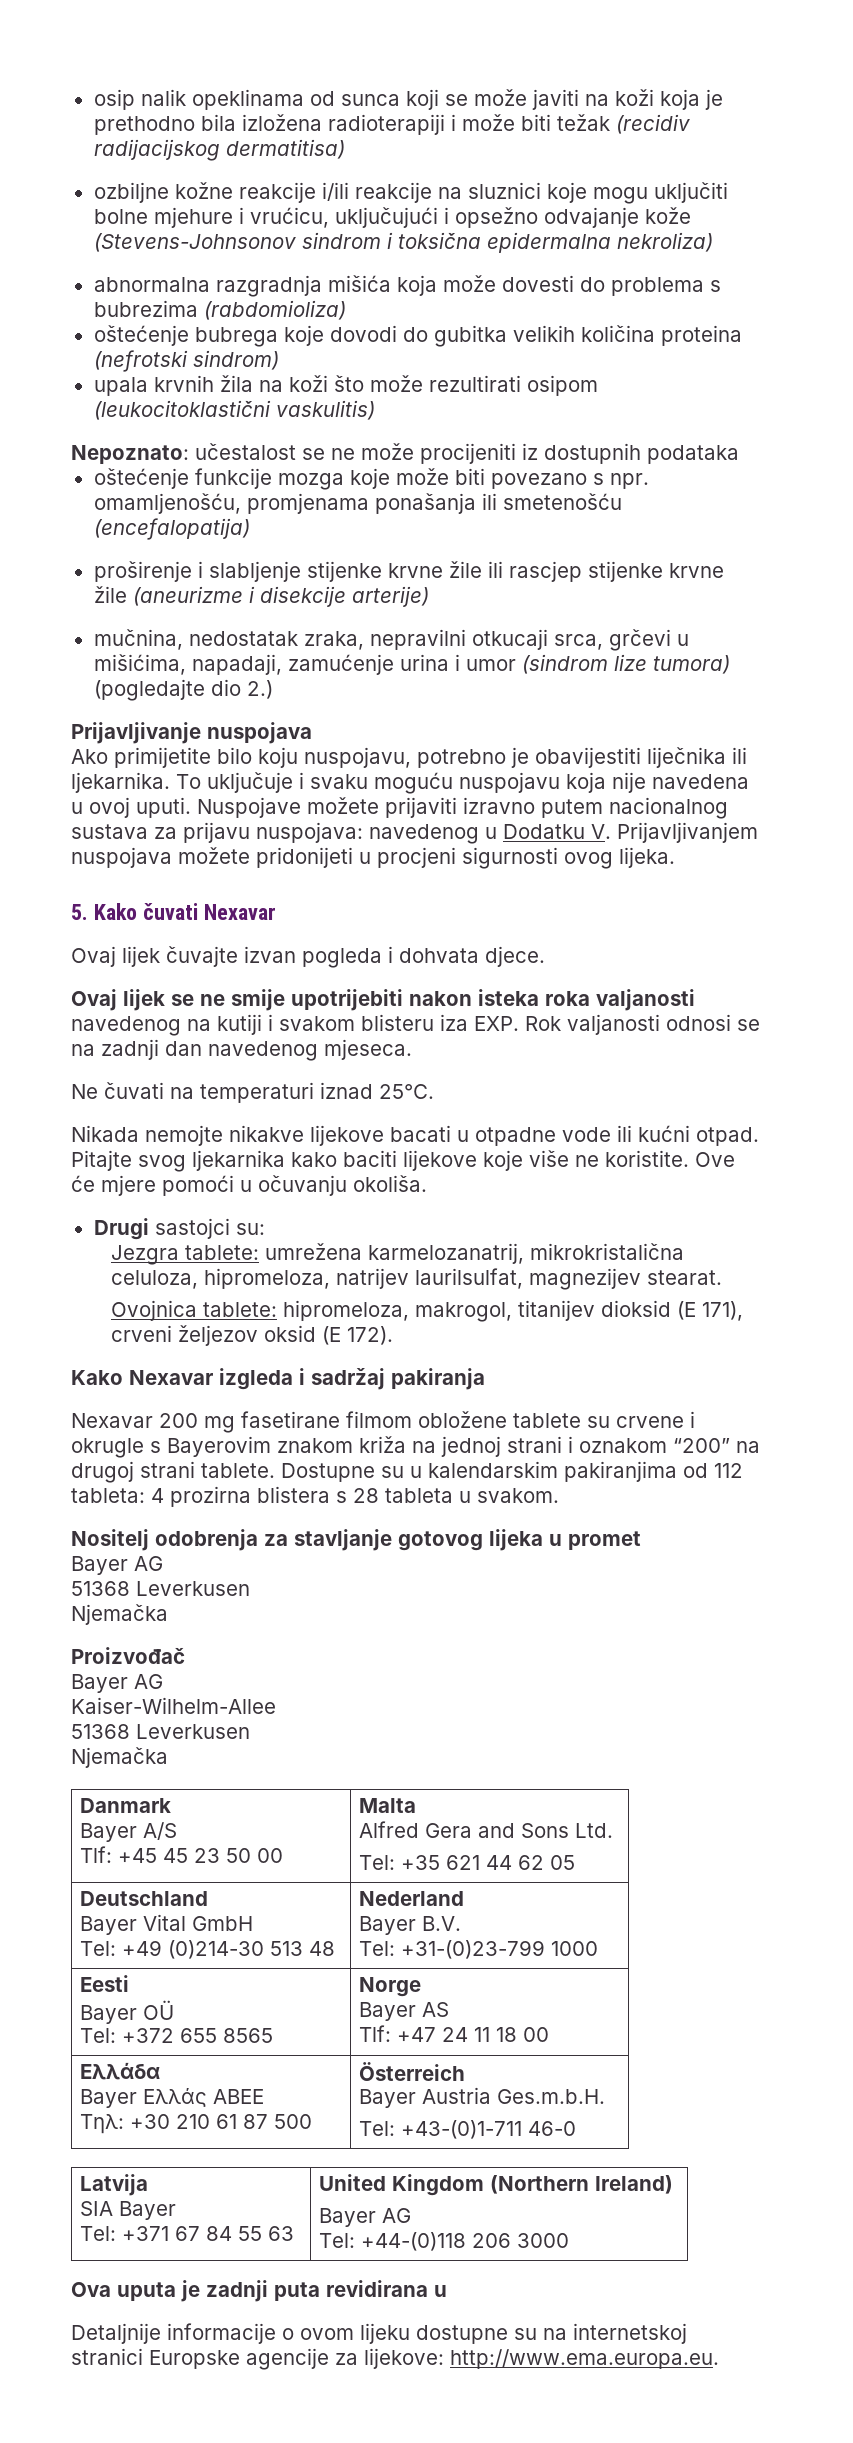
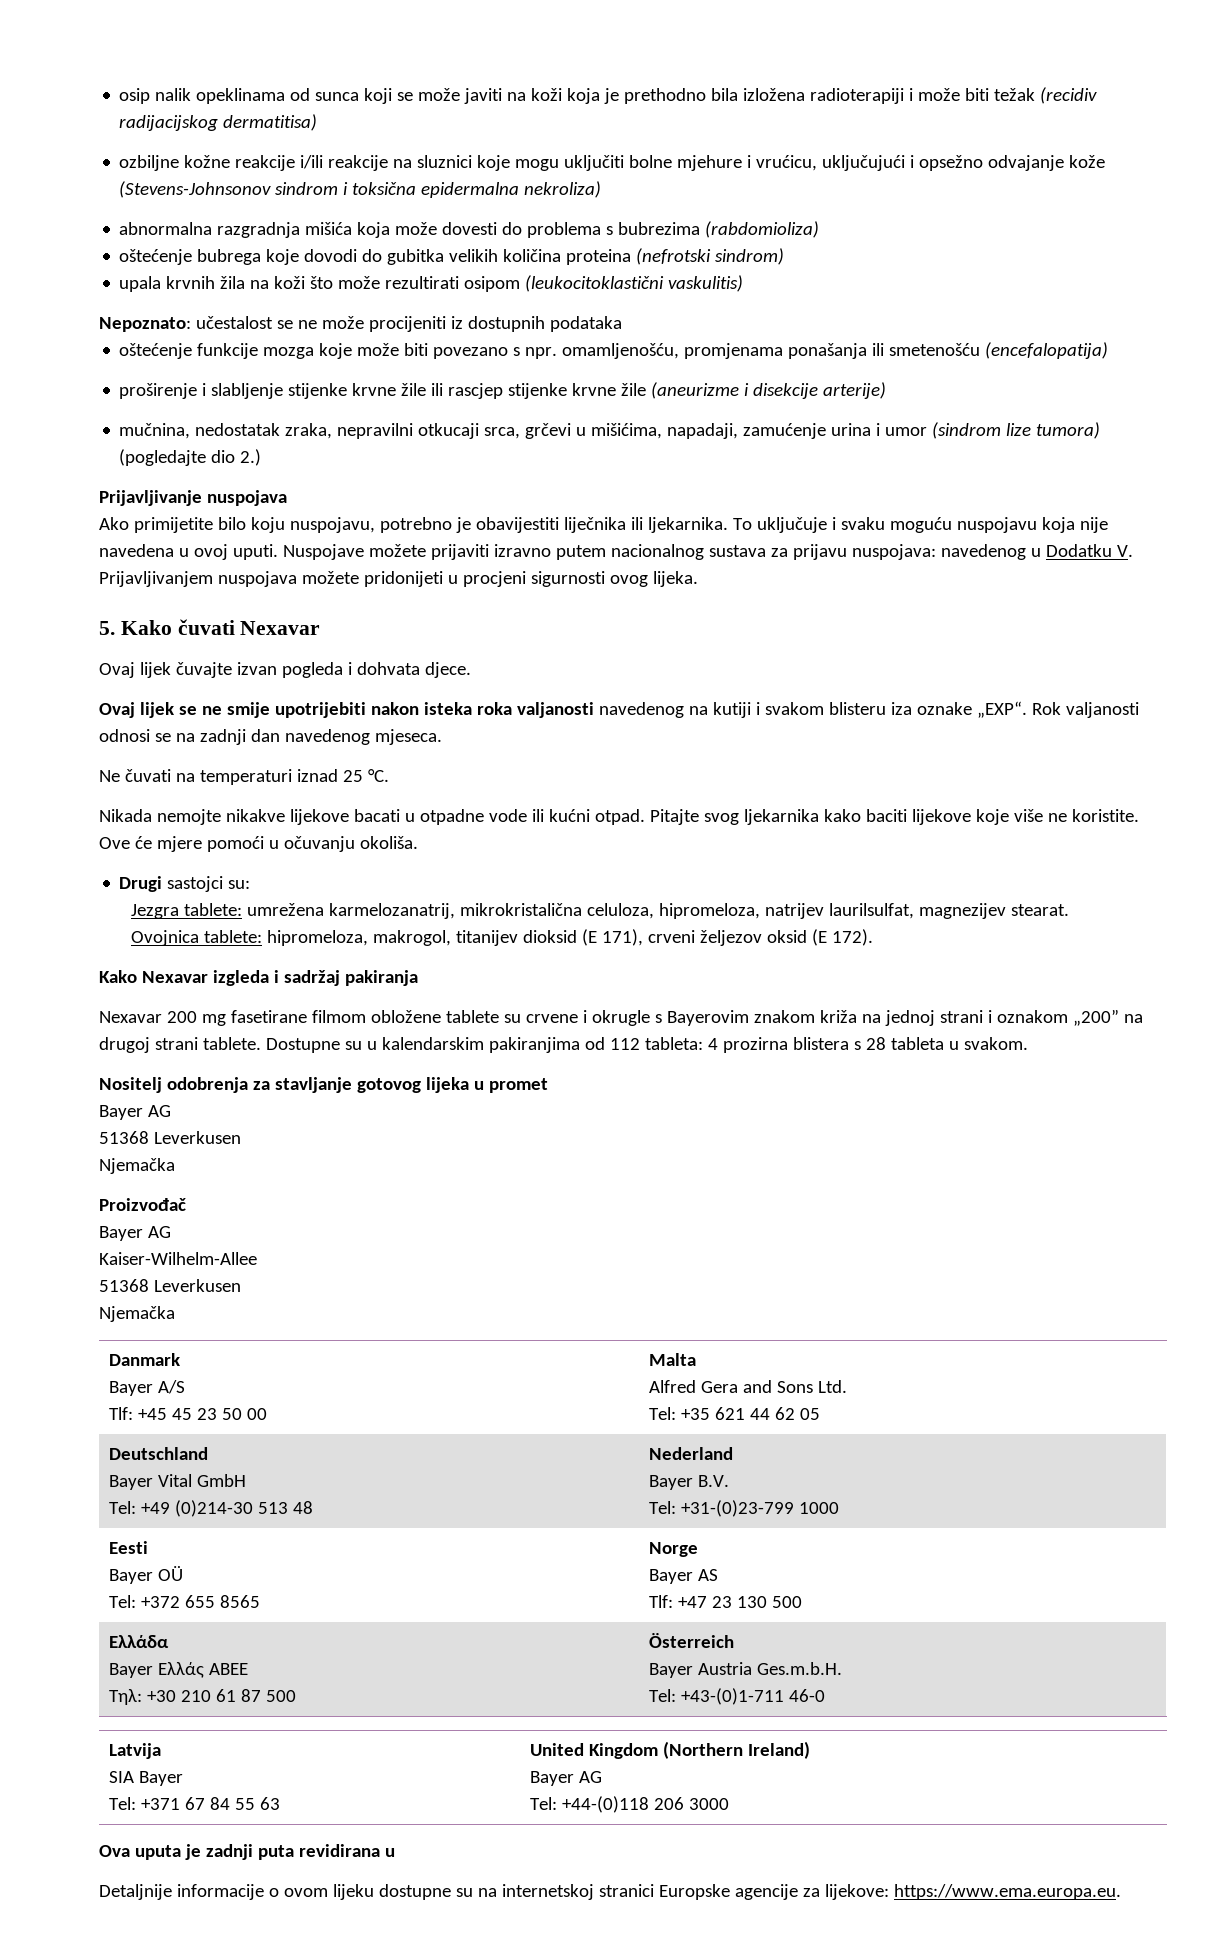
- Ovaj lijek se ne smije upotrijebiti nakon isteka roka valjanosti navedenog na kutiji i svakom blisteru iza EXP. Rok valjanosti odnosi se na zadnji dan navedenog mjeseca.
+ Ovaj lijek se ne smije upotrijebiti nakon isteka roka valjanosti navedenog na kutiji i svakom blisteru iza oznake „EXP“. Rok valjanosti odnosi se na zadnji dan navedenog mjeseca.
- Ne čuvati na temperaturi iznad 25°C.
+ Ne čuvati na temperaturi iznad 25 °C.
- Nexavar 200 mg fasetirane filmom obložene tablete su crvene i okrugle s Bayerovim znakom križa na jednoj strani i oznakom “200” na drugoj strani tablete.
+ Nexavar 200 mg fasetirane filmom obložene tablete su crvene i okrugle s Bayerovim znakom križa na jednoj strani i oznakom „200” na drugoj strani tablete.
  Eesti
  Bayer OÜ
  Tel: +372 655 8565 | Norge
  Bayer AS
- Tlf: +47 24 11 18 00
+ Tlf: +47 23 130 500
- Detaljnije informacije o ovom lijeku dostupne su na internetskoj stranici Europske agencije za lijekove: http://www.ema.europa.eu.
+ Detaljnije informacije o ovom lijeku dostupne su na internetskoj stranici Europske agencije za lijekove: https://www.ema.europa.eu.

